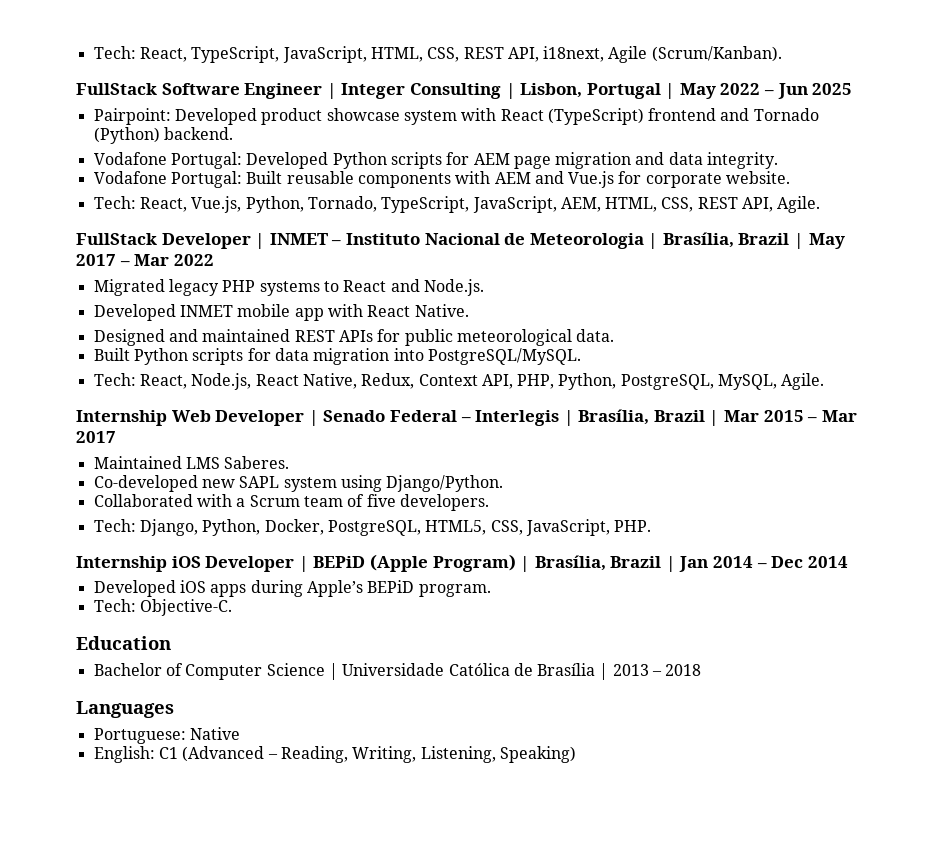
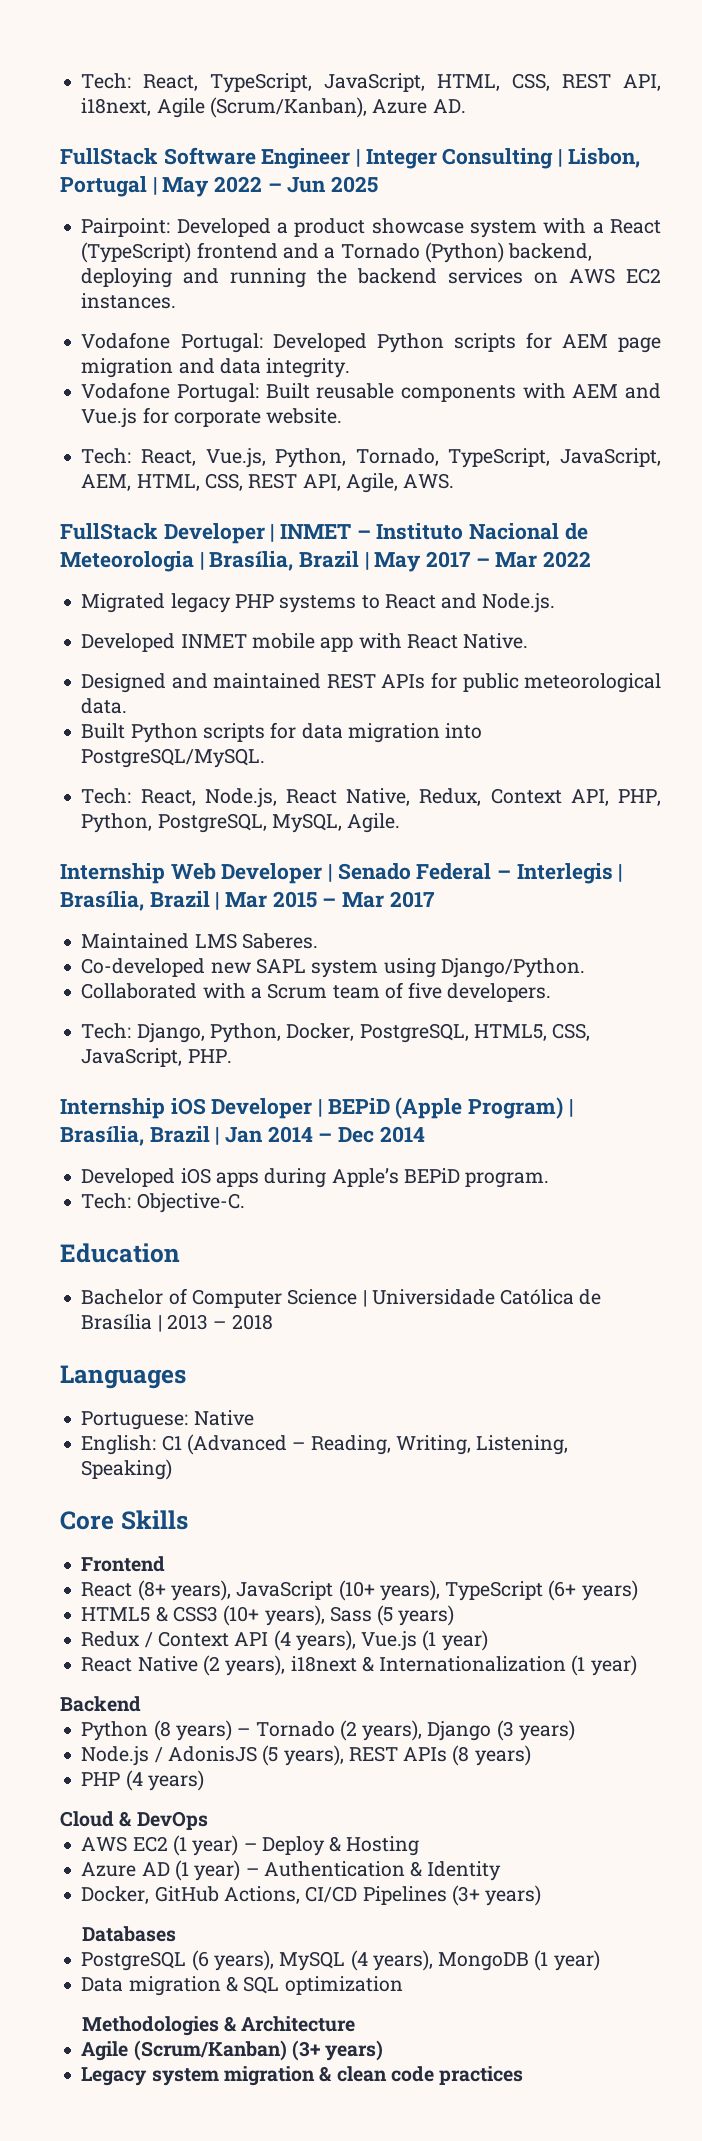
- Tech: React, TypeScript, JavaScript, HTML, CSS, REST API, i18next, Agile (Scrum/Kanban).
+ Tech: React, TypeScript, JavaScript, HTML, CSS, REST API, i18next, Agile (Scrum/Kanban), Azure AD.
- Pairpoint: Developed product showcase system with React (TypeScript) frontend and Tornado (Python) backend.
+ Pairpoint: Developed a product showcase system with a React (TypeScript) frontend and a Tornado (Python) backend, deploying and running the backend services on AWS EC2 instances.
- Tech: React, Vue.js, Python, Tornado, TypeScript, JavaScript, AEM, HTML, CSS, REST API, Agile.
+ Tech: React, Vue.js, Python, Tornado, TypeScript, JavaScript, AEM, HTML, CSS, REST API, Agile, AWS.
+ Core Skills
+ Frontend
+ React (8+ years), JavaScript (10+ years), TypeScript (6+ years)
+ HTML5 & CSS3 (10+ years), Sass (5 years)
+ Redux / Context API (4 years), Vue.js (1 year)
+ React Native (2 years), i18next & Internationalization (1 year)
+ Backend
+ Python (8 years) – Tornado (2 years), Django (3 years)
+ Node.js / AdonisJS (5 years), REST APIs (8 years)
+ PHP (4 years)
+ Cloud & DevOps
+ AWS EC2 (1 year) – Deploy & Hosting
+ Azure AD (1 year) – Authentication & Identity
+ Docker, GitHub Actions, CI/CD Pipelines (3+ years)
+ Databases
+ PostgreSQL (6 years), MySQL (4 years), MongoDB (1 year)
+ Data migration & SQL optimization
+ Methodologies & Architecture
+ Agile (Scrum/Kanban) (3+ years)
+ Legacy system migration & clean code practices

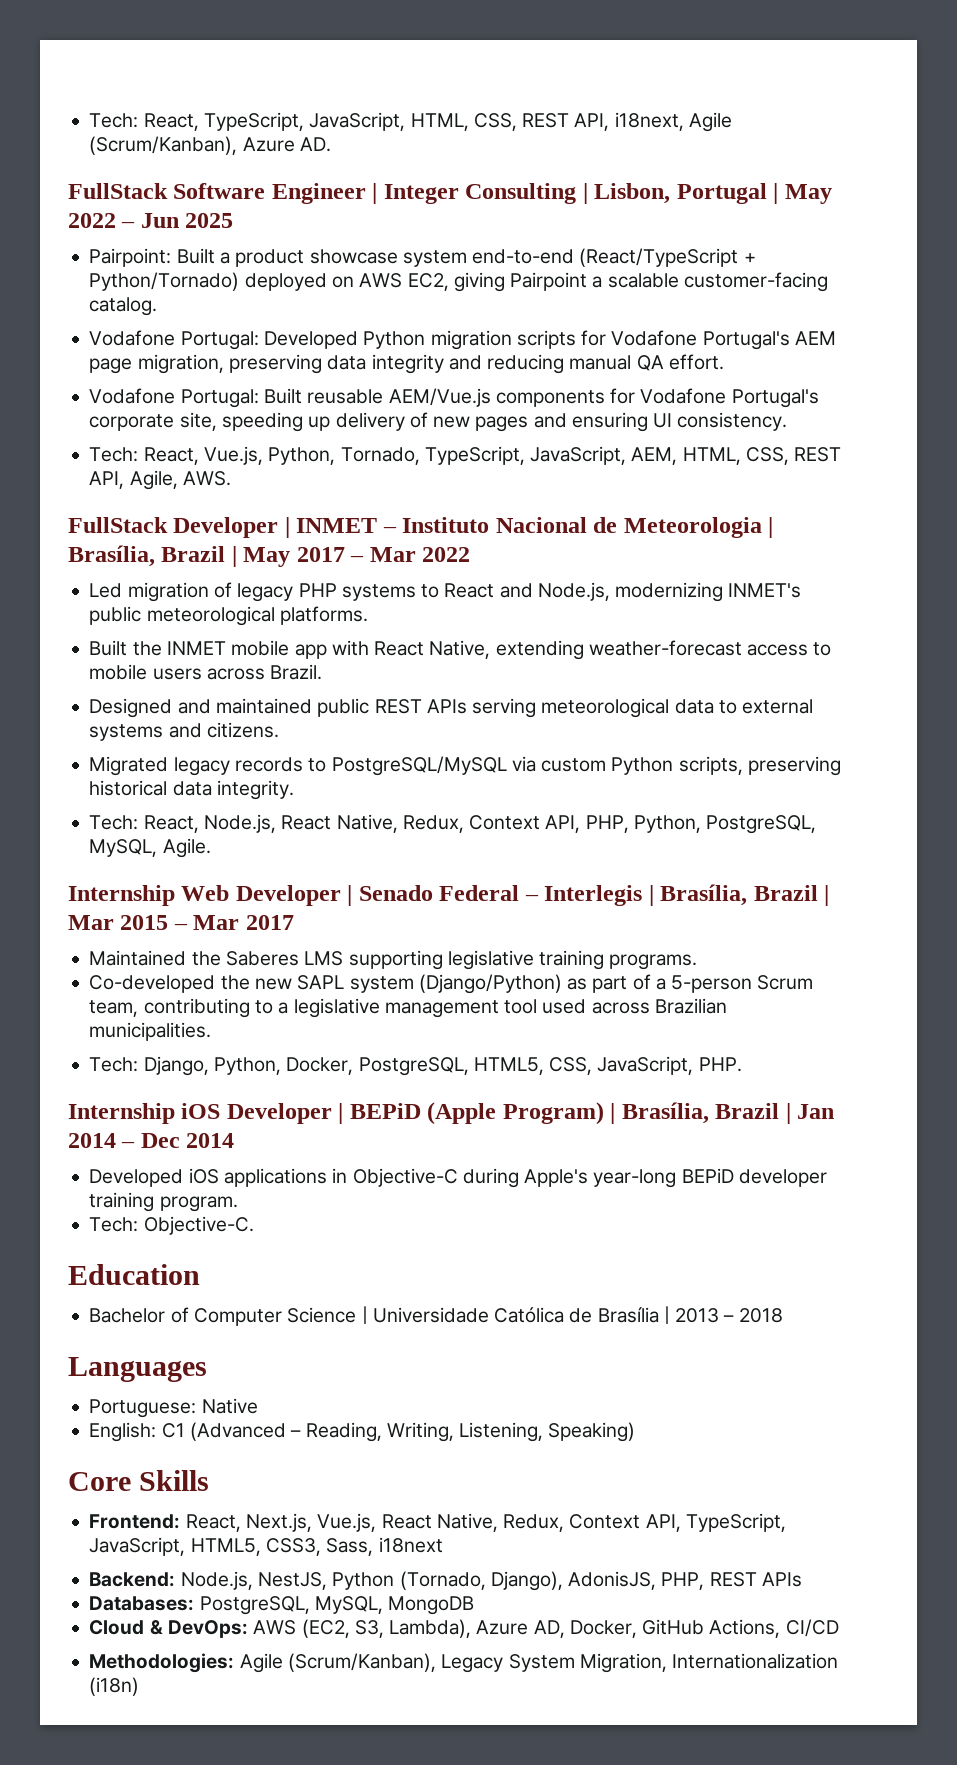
- Pairpoint: Developed a product showcase system with a React (TypeScript) frontend and a Tornado (Python) backend, deploying and running the backend services on AWS EC2 instances.
+ Pairpoint: Built a product showcase system end-to-end (React/TypeScript + Python/Tornado) deployed on AWS EC2, giving Pairpoint a scalable customer-facing catalog.
- Vodafone Portugal: Developed Python scripts for AEM page migration and data integrity.
- Vodafone Portugal: Built reusable components with AEM and Vue.js for corporate website.
+ Vodafone Portugal: Developed Python migration scripts for Vodafone Portugal's AEM page migration, preserving data integrity and reducing manual QA effort.
+ Vodafone Portugal: Built reusable AEM/Vue.js components for Vodafone Portugal's corporate site, speeding up delivery of new pages and ensuring UI consistency.
- Migrated legacy PHP systems to React and Node.js.
- Developed INMET mobile app with React Native.
+ Led migration of legacy PHP systems to React and Node.js, modernizing INMET's public meteorological platforms.
+ Built the INMET mobile app with React Native, extending weather-forecast access to mobile users across Brazil.
- Designed and maintained REST APIs for public meteorological data.
- Built Python scripts for data migration into PostgreSQL/MySQL.
+ Designed and maintained public REST APIs serving meteorological data to external systems and citizens.
+ Migrated legacy records to PostgreSQL/MySQL via custom Python scripts, preserving historical data integrity.
- Maintained LMS Saberes.
+ Maintained the Saberes LMS supporting legislative training programs.
- Co-developed new SAPL system using Django/Python.
- Collaborated with a Scrum team of five developers.
+ Co-developed the new SAPL system (Django/Python) as part of a 5-person Scrum team, contributing to a legislative management tool used across Brazilian municipalities.
- Developed iOS apps during Apple’s BEPiD program.
+ Developed iOS applications in Objective-C during Apple's year-long BEPiD developer training program.
- Frontend
- React (8+ years), JavaScript (10+ years), TypeScript (6+ years)
- HTML5 & CSS3 (10+ years), Sass (5 years)
- Redux / Context API (4 years), Vue.js (1 year)
- React Native (2 years), i18next & Internationalization (1 year)
- Backend
- Python (8 years) – Tornado (2 years), Django (3 years)
- Node.js / AdonisJS (5 years), REST APIs (8 years)
- PHP (4 years)
- Cloud & DevOps
- AWS EC2 (1 year) – Deploy & Hosting
- Azure AD (1 year) – Authentication & Identity
- Docker, GitHub Actions, CI/CD Pipelines (3+ years)
- Databases
- PostgreSQL (6 years), MySQL (4 years), MongoDB (1 year)
- Data migration & SQL optimization
- Methodologies & Architecture
- Agile (Scrum/Kanban) (3+ years)
- Legacy system migration & clean code practices
+ Frontend: React, Next.js, Vue.js, React Native, Redux, Context API, TypeScript, JavaScript, HTML5, CSS3, Sass, i18next
+ Backend: Node.js, NestJS, Python (Tornado, Django), AdonisJS, PHP, REST APIs
+ Databases: PostgreSQL, MySQL, MongoDB
+ Cloud & DevOps: AWS (EC2, S3, Lambda), Azure AD, Docker, GitHub Actions, CI/CD
+ Methodologies: Agile (Scrum/Kanban), Legacy System Migration, Internationalization (i18n)

